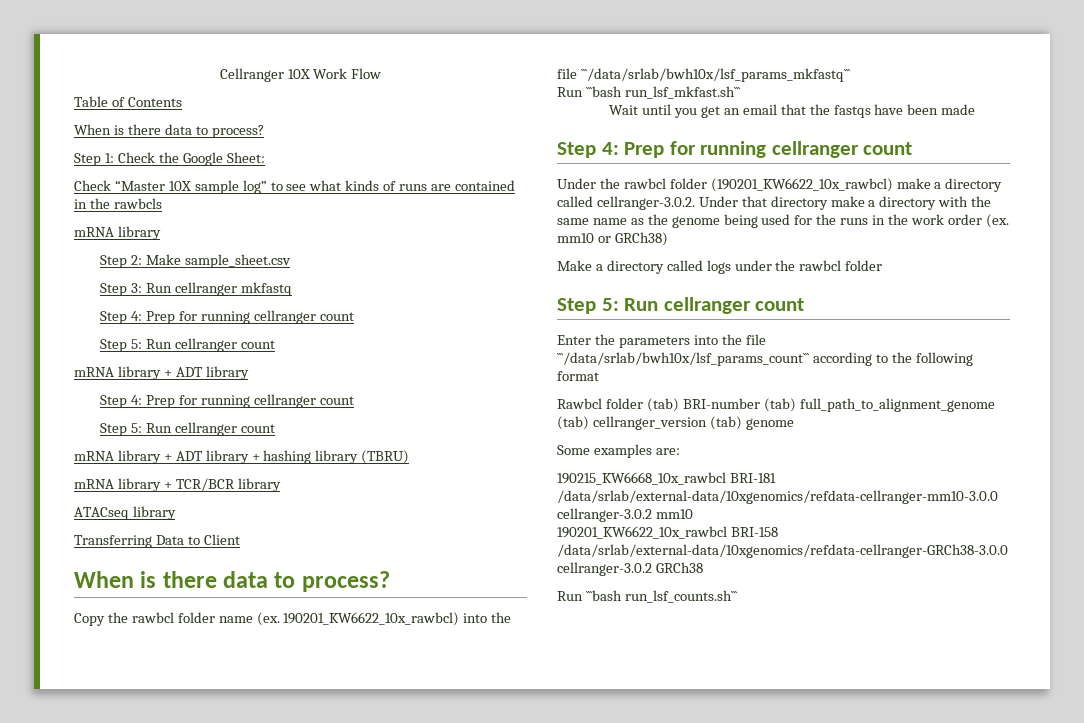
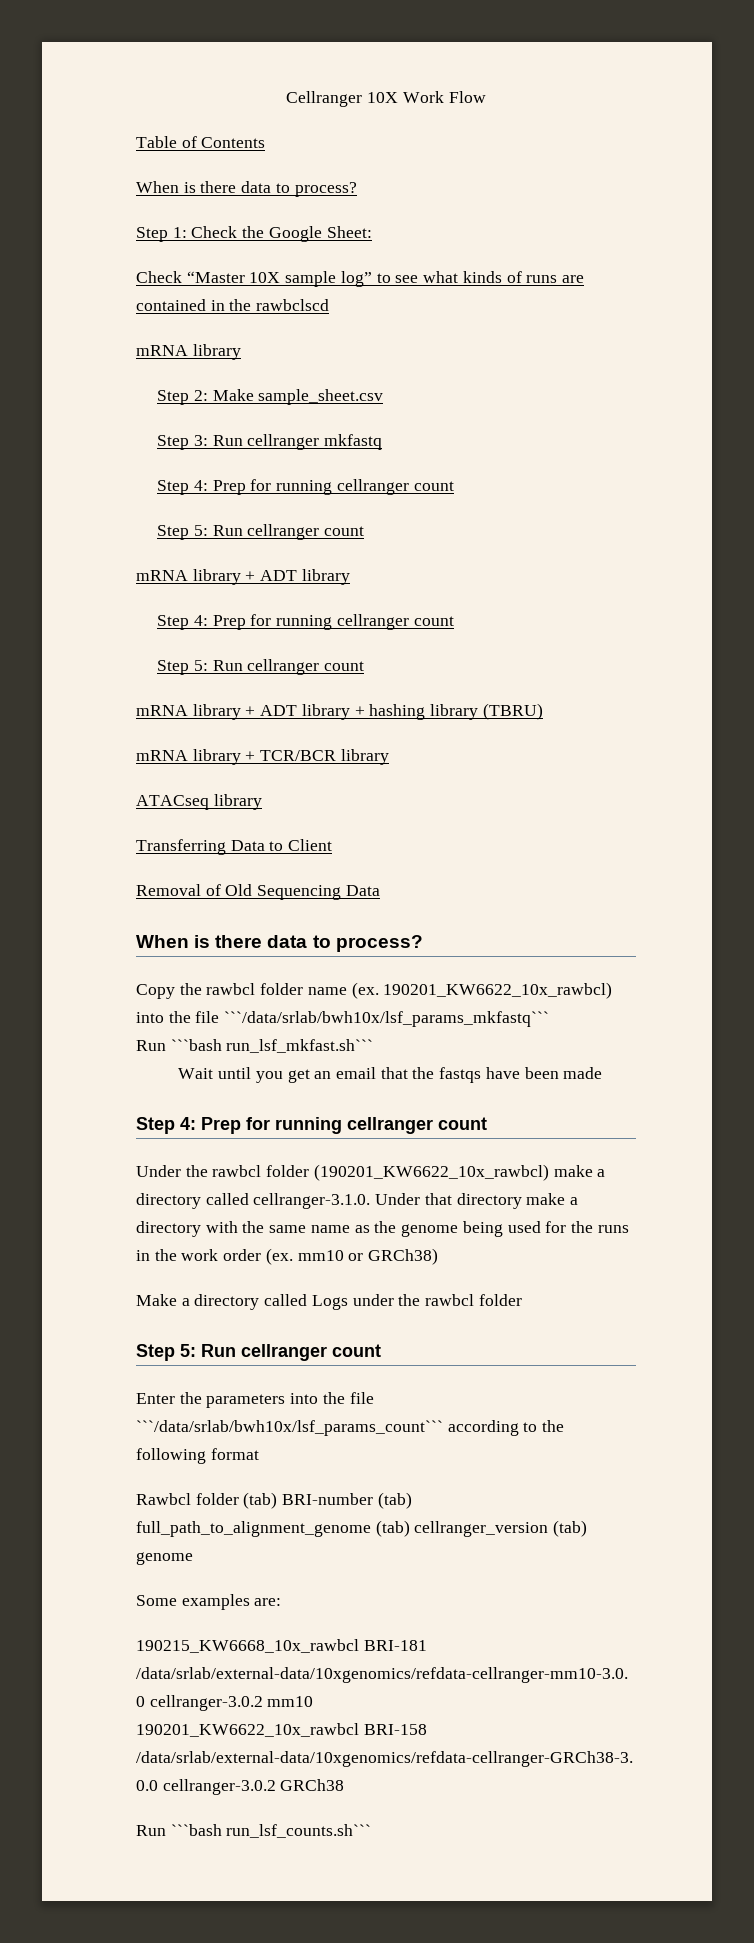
- Check “Master 10X sample log” to see what kinds of runs are contained in the rawbcls
+ Check “Master 10X sample log” to see what kinds of runs are contained in the rawbclscd
+ Removal of Old Sequencing Data
- Under the rawbcl folder (190201_KW6622_10x_rawbcl) make a directory called cellranger-3.0.2. Under that directory make a directory with the same name as the genome being used for the runs in the work order (ex. mm10 or GRCh38)
+ Under the rawbcl folder (190201_KW6622_10x_rawbcl) make a directory called cellranger-3.1.0. Under that directory make a directory with the same name as the genome being used for the runs in the work order (ex. mm10 or GRCh38)
- Make a directory called logs under the rawbcl folder
+ Make a directory called Logs under the rawbcl folder

